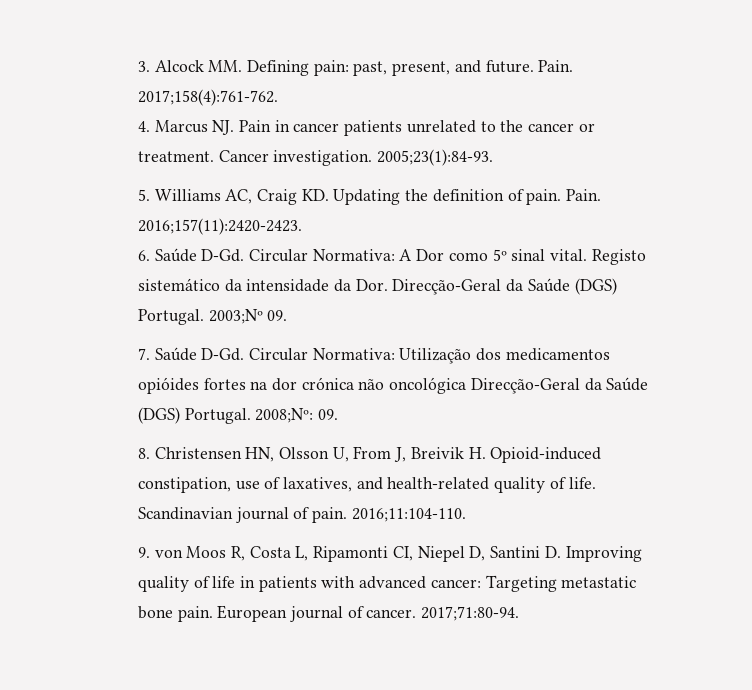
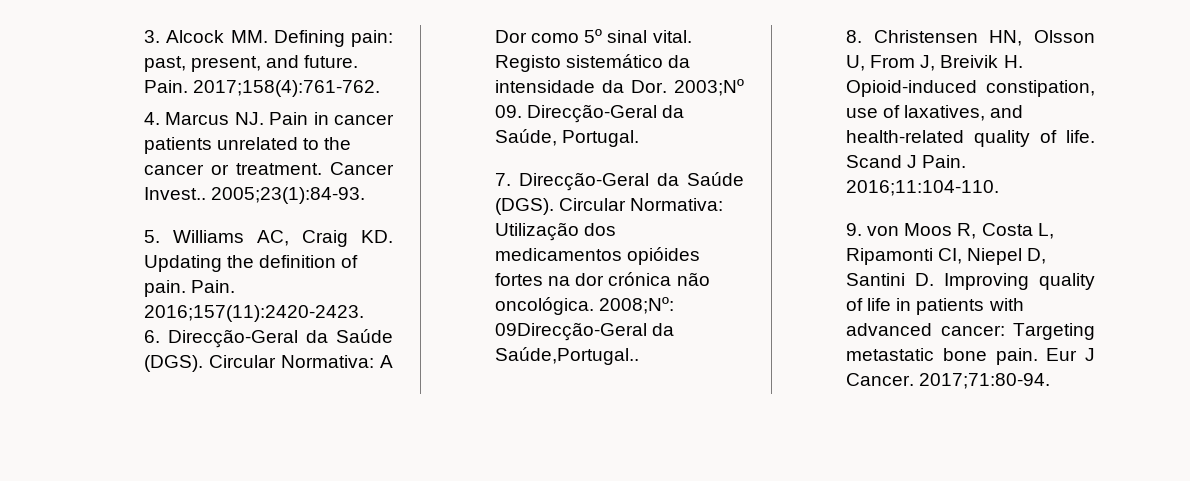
- Cancer investigation.
+ Cancer Invest..
- 6. Saúde D-Gd.
+ 6. Direcção-Geral da Saúde (DGS).
- Registo sistemático da intensidade da Dor. Direcção-Geral da Saúde (DGS) Portugal. 2003;Nº 09.
- 7. Saúde D-Gd.
+ Registo sistemático da intensidade da Dor. 2003;Nº 09. Direcção-Geral da Saúde, Portugal.
+ 7. Direcção-Geral da Saúde (DGS).
- Circular Normativa: Utilização dos medicamentos opióides fortes na dor crónica não oncológica Direcção-Geral da Saúde (DGS) Portugal. 2008;Nº: 09.
+ Circular Normativa: Utilização dos medicamentos opióides fortes na dor crónica não oncológica. 2008;Nº: 09Direcção-Geral da Saúde,Portugal..
- Scandinavian journal of pain.
+ Scand J Pain.
- European journal of cancer.
+ Eur J Cancer.

